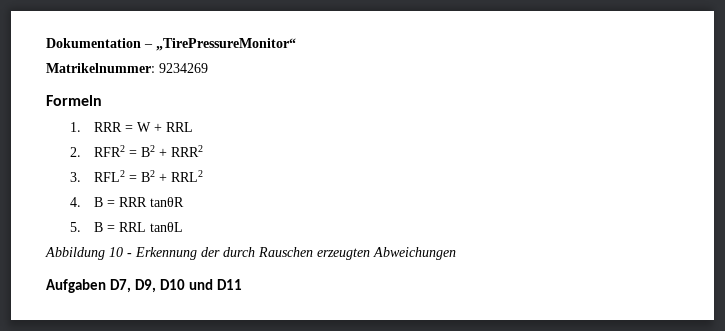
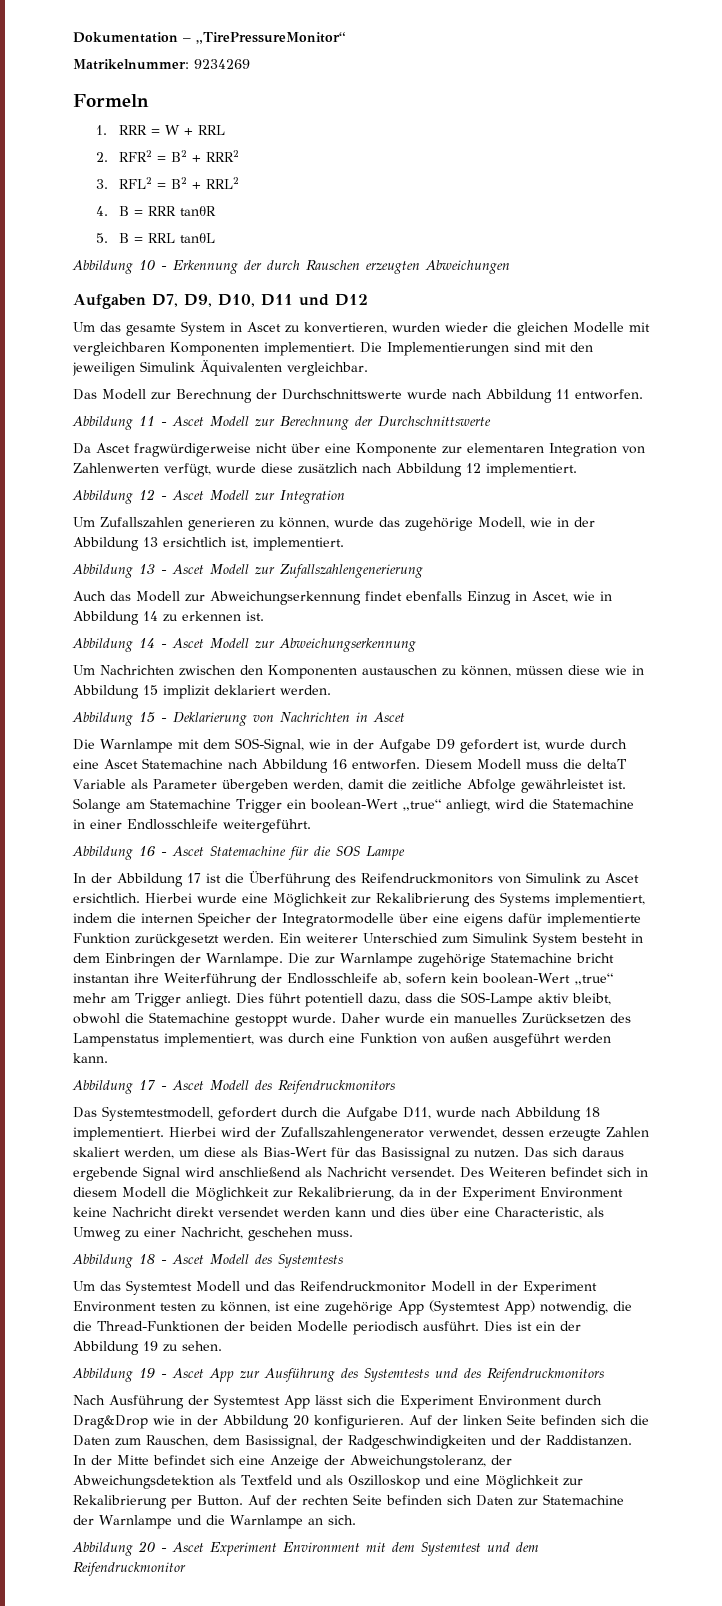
- Aufgaben D7, D9, D10 und D11
+ Aufgaben D7, D9, D10, D11 und D12
+ Um das gesamte System in Ascet zu konvertieren, wurden wieder die gleichen Modelle mit vergleichbaren Komponenten implementiert. Die Implementierungen sind mit den jeweiligen Simulink Äquivalenten vergleichbar.
+ Das Modell zur Berechnung der Durchschnittswerte wurde nach Abbildung 11 entworfen.
+ Abbildung 11 - Ascet Modell zur Berechnung der Durchschnittswerte
+ Da Ascet fragwürdigerweise nicht über eine Komponente zur elementaren Integration von Zahlenwerten verfügt, wurde diese zusätzlich nach Abbildung 12 implementiert.
+ Abbildung 12 - Ascet Modell zur Integration
+ Um Zufallszahlen generieren zu können, wurde das zugehörige Modell, wie in der Abbildung 13 ersichtlich ist, implementiert.
+ Abbildung 13 - Ascet Modell zur Zufallszahlengenerierung
+ Auch das Modell zur Abweichungserkennung findet ebenfalls Einzug in Ascet, wie in Abbildung 14 zu erkennen ist.
+ Abbildung 14 - Ascet Modell zur Abweichungserkennung
+ Um Nachrichten zwischen den Komponenten austauschen zu können, müssen diese wie in Abbildung 15 implizit deklariert werden.
+ Abbildung 15 - Deklarierung von Nachrichten in Ascet
+ Die Warnlampe mit dem SOS-Signal, wie in der Aufgabe D9 gefordert ist, wurde durch eine Ascet Statemachine nach Abbildung 16 entworfen. Diesem Modell muss die deltaT Variable als Parameter übergeben werden, damit die zeitliche Abfolge gewährleistet ist. Solange am Statemachine Trigger ein boolean-Wert „true“ anliegt, wird die Statemachine in einer Endlosschleife weitergeführt.
+ Abbildung 16 - Ascet Statemachine für die SOS Lampe
+ In der Abbildung 17 ist die Überführung des Reifendruckmonitors von Simulink zu Ascet ersichtlich. Hierbei wurde eine Möglichkeit zur Rekalibrierung des Systems implementiert, indem die internen Speicher der Integratormodelle über eine eigens dafür implementierte Funktion zurückgesetzt werden. Ein weiterer Unterschied zum Simulink System besteht in dem Einbringen der Warnlampe. Die zur Warnlampe zugehörige Statemachine bricht instantan ihre Weiterführung der Endlosschleife ab, sofern kein boolean-Wert „true“ mehr am Trigger anliegt. Dies führt potentiell dazu, dass die SOS-Lampe aktiv bleibt, obwohl die Statemachine gestoppt wurde. Daher wurde ein manuelles Zurücksetzen des Lampenstatus implementiert, was durch eine Funktion von außen ausgeführt werden kann.
+ Abbildung 17 - Ascet Modell des Reifendruckmonitors
+ Das Systemtestmodell, gefordert durch die Aufgabe D11, wurde nach Abbildung 18 implementiert. Hierbei wird der Zufallszahlengenerator verwendet, dessen erzeugte Zahlen skaliert werden, um diese als Bias-Wert für das Basissignal zu nutzen. Das sich daraus ergebende Signal wird anschließend als Nachricht versendet. Des Weiteren befindet sich in diesem Modell die Möglichkeit zur Rekalibrierung, da in der Experiment Environment keine Nachricht direkt versendet werden kann und dies über eine Characteristic, als Umweg zu einer Nachricht, geschehen muss.
+ Abbildung 18 - Ascet Modell des Systemtests
+ Um das Systemtest Modell und das Reifendruckmonitor Modell in der Experiment Environment testen zu können, ist eine zugehörige App (Systemtest App) notwendig, die die Thread-Funktionen der beiden Modelle periodisch ausführt. Dies ist ein der Abbildung 19 zu sehen.
+ Abbildung 19 - Ascet App zur Ausführung des Systemtests und des Reifendruckmonitors
+ Nach Ausführung der Systemtest App lässt sich die Experiment Environment durch Drag&Drop wie in der Abbildung 20 konfigurieren. Auf der linken Seite befinden sich die Daten zum Rauschen, dem Basissignal, der Radgeschwindigkeiten und der Raddistanzen. In der Mitte befindet sich eine Anzeige der Abweichungstoleranz, der Abweichungsdetektion als Textfeld und als Oszilloskop und eine Möglichkeit zur Rekalibrierung per Button. Auf der rechten Seite befinden sich Daten zur Statemachine der Warnlampe und die Warnlampe an sich.
+ Abbildung 20 - Ascet Experiment Environment mit dem Systemtest und dem Reifendruckmonitor

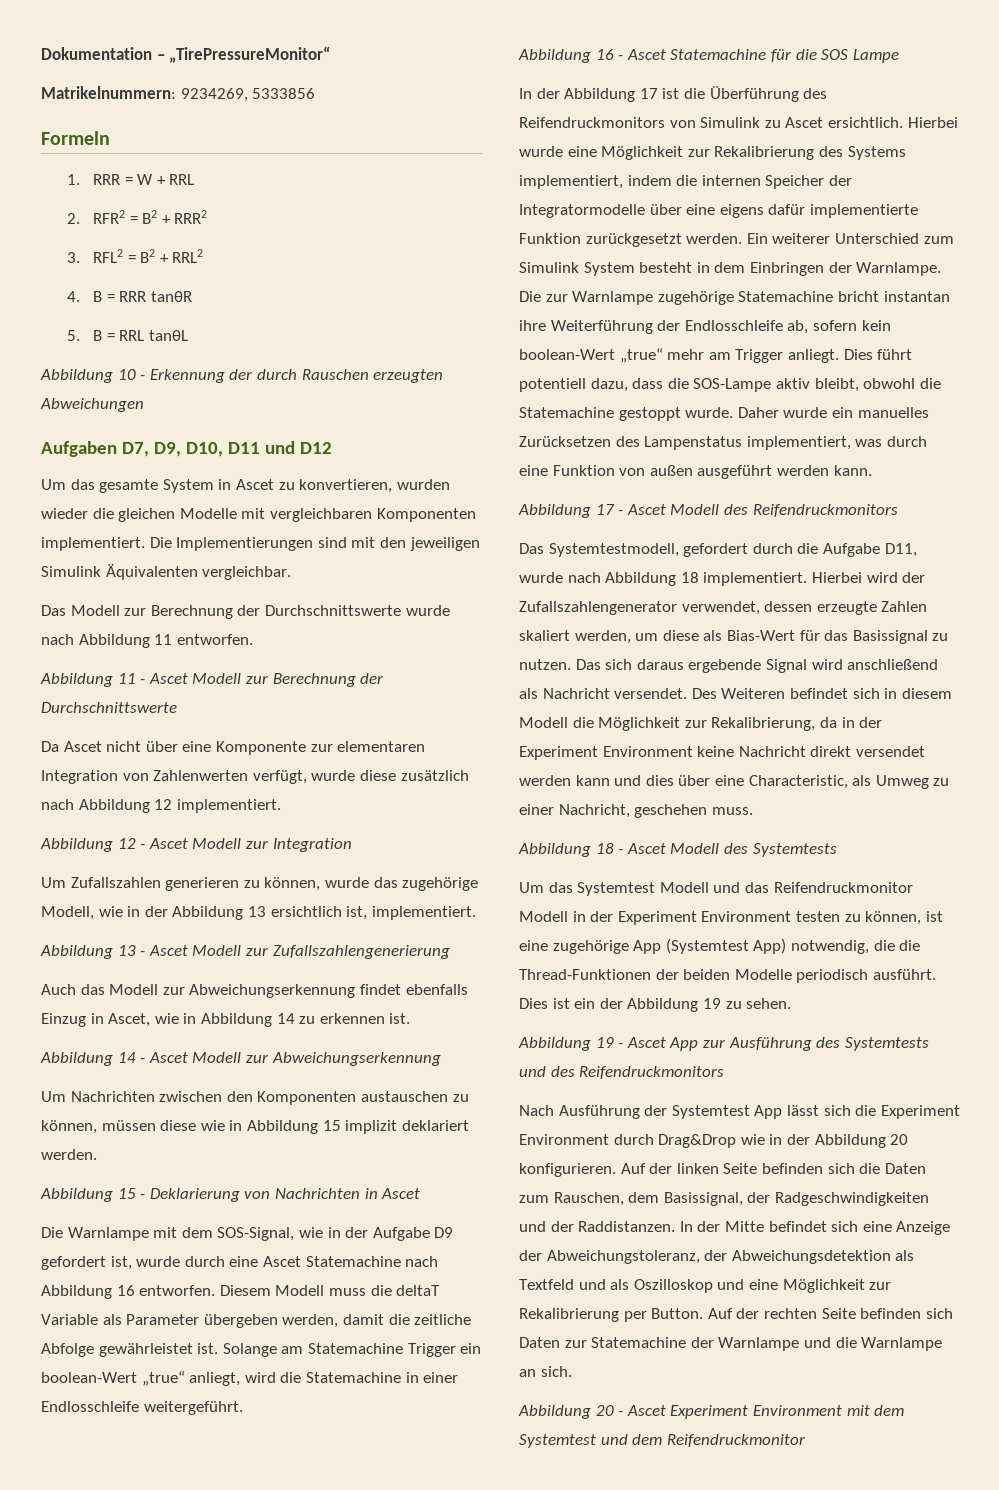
- Matrikelnummer: 9234269
+ Matrikelnummern: 9234269, 5333856
- Da Ascet fragwürdigerweise nicht über eine Komponente zur elementaren Integration von Zahlenwerten verfügt, wurde diese zusätzlich nach Abbildung 12 implementiert.
+ Da Ascet nicht über eine Komponente zur elementaren Integration von Zahlenwerten verfügt, wurde diese zusätzlich nach Abbildung 12 implementiert.

